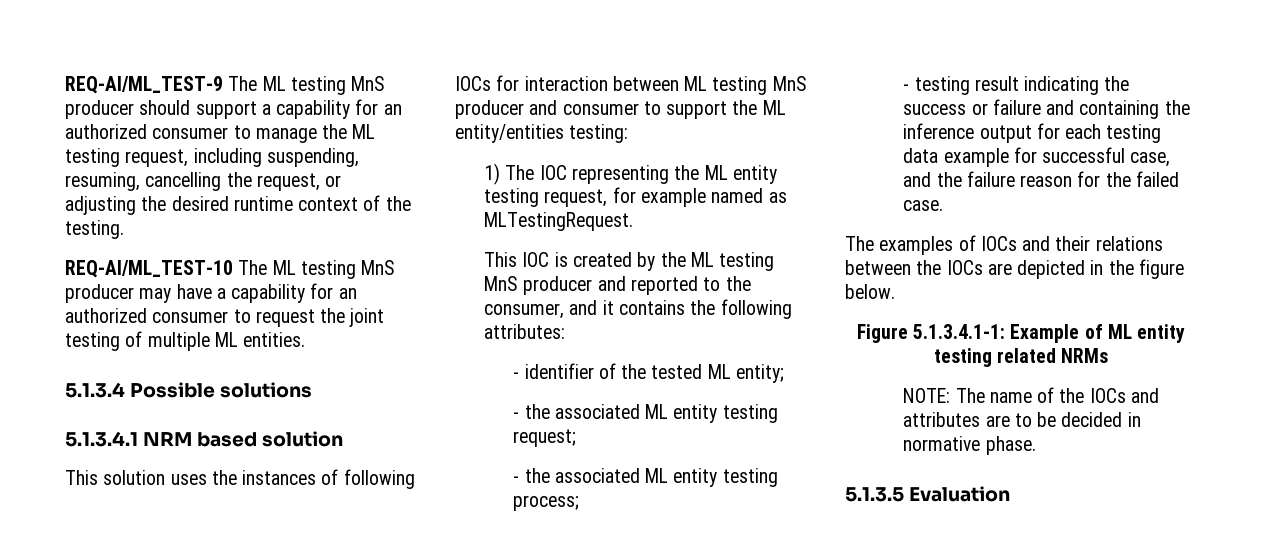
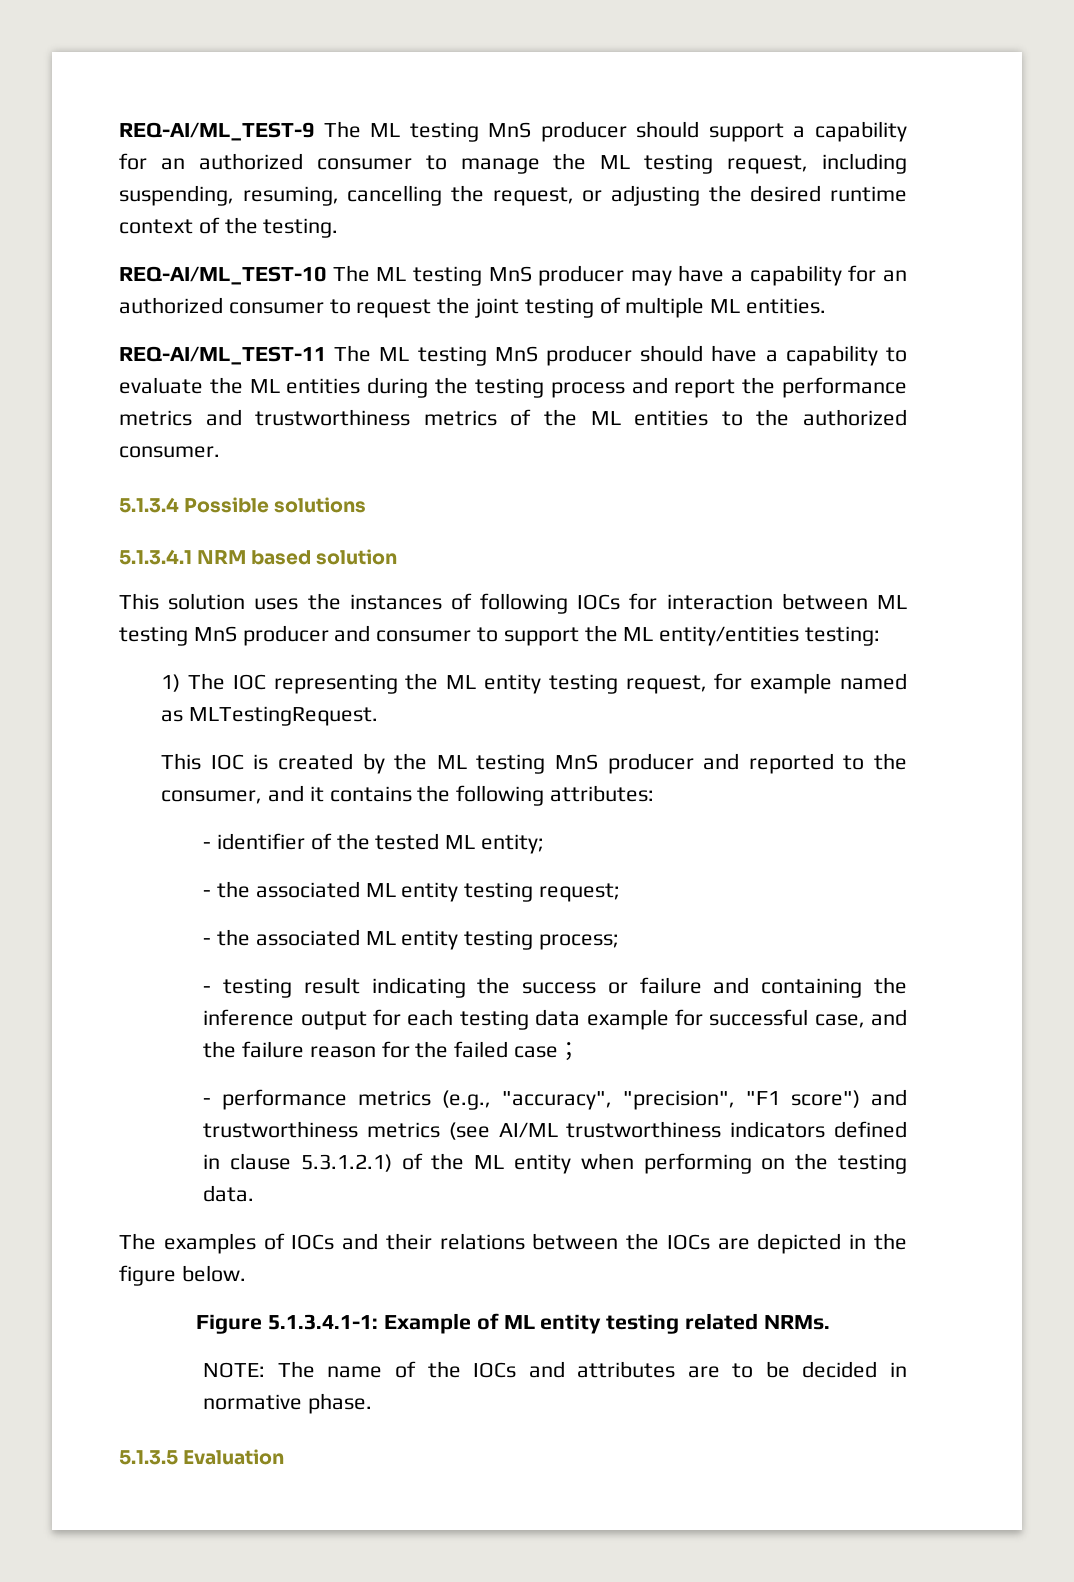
+ REQ-AI/ML_TEST-11 The ML testing MnS producer should have a capability to evaluate the ML entities during the testing process and report the performance metrics and trustworthiness metrics of the ML entities to the authorized consumer.
- - testing result indicating the success or failure and containing the inference output for each testing data example for successful case, and the failure reason for the failed case.
+ - testing result indicating the success or failure and containing the inference output for each testing data example for successful case, and the failure reason for the failed case；
+ - performance metrics (e.g., "accuracy", "precision", "F1 score") and trustworthiness metrics (see AI/ML trustworthiness indicators defined in clause 5.3.1.2.1) of the ML entity when performing on the testing data.
- Figure 5.1.3.4.1-1: Example of ML entity testing related NRMs
+ Figure 5.1.3.4.1-1: Example of ML entity testing related NRMs.

